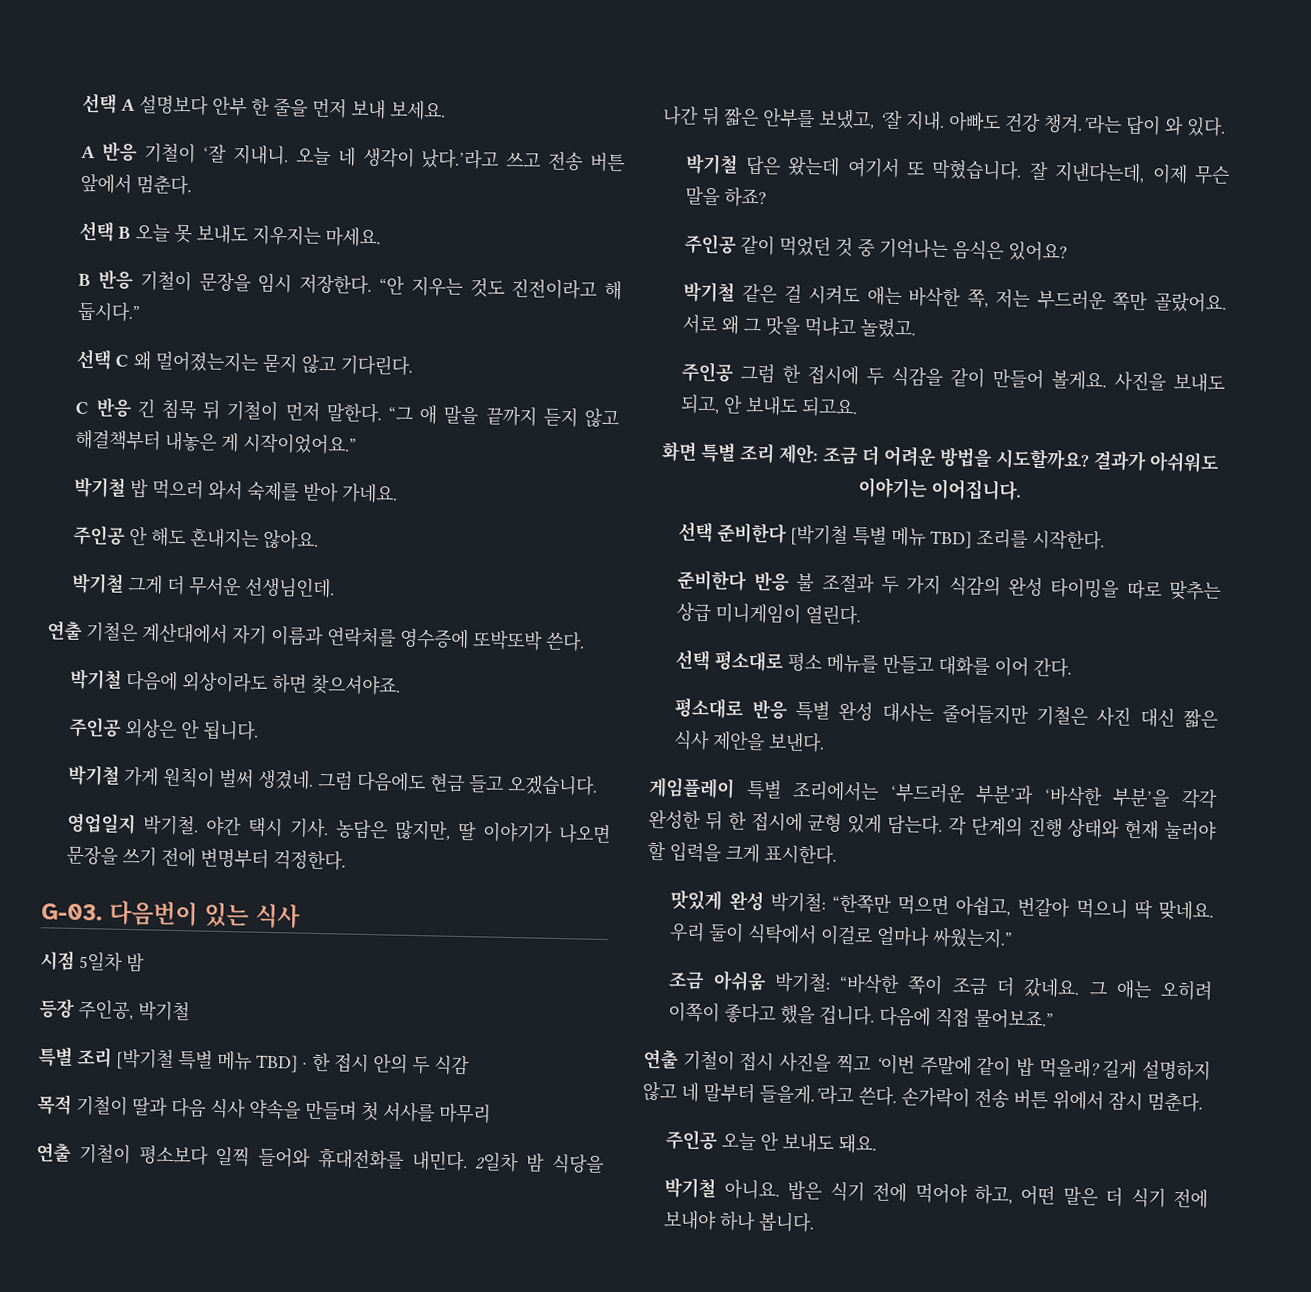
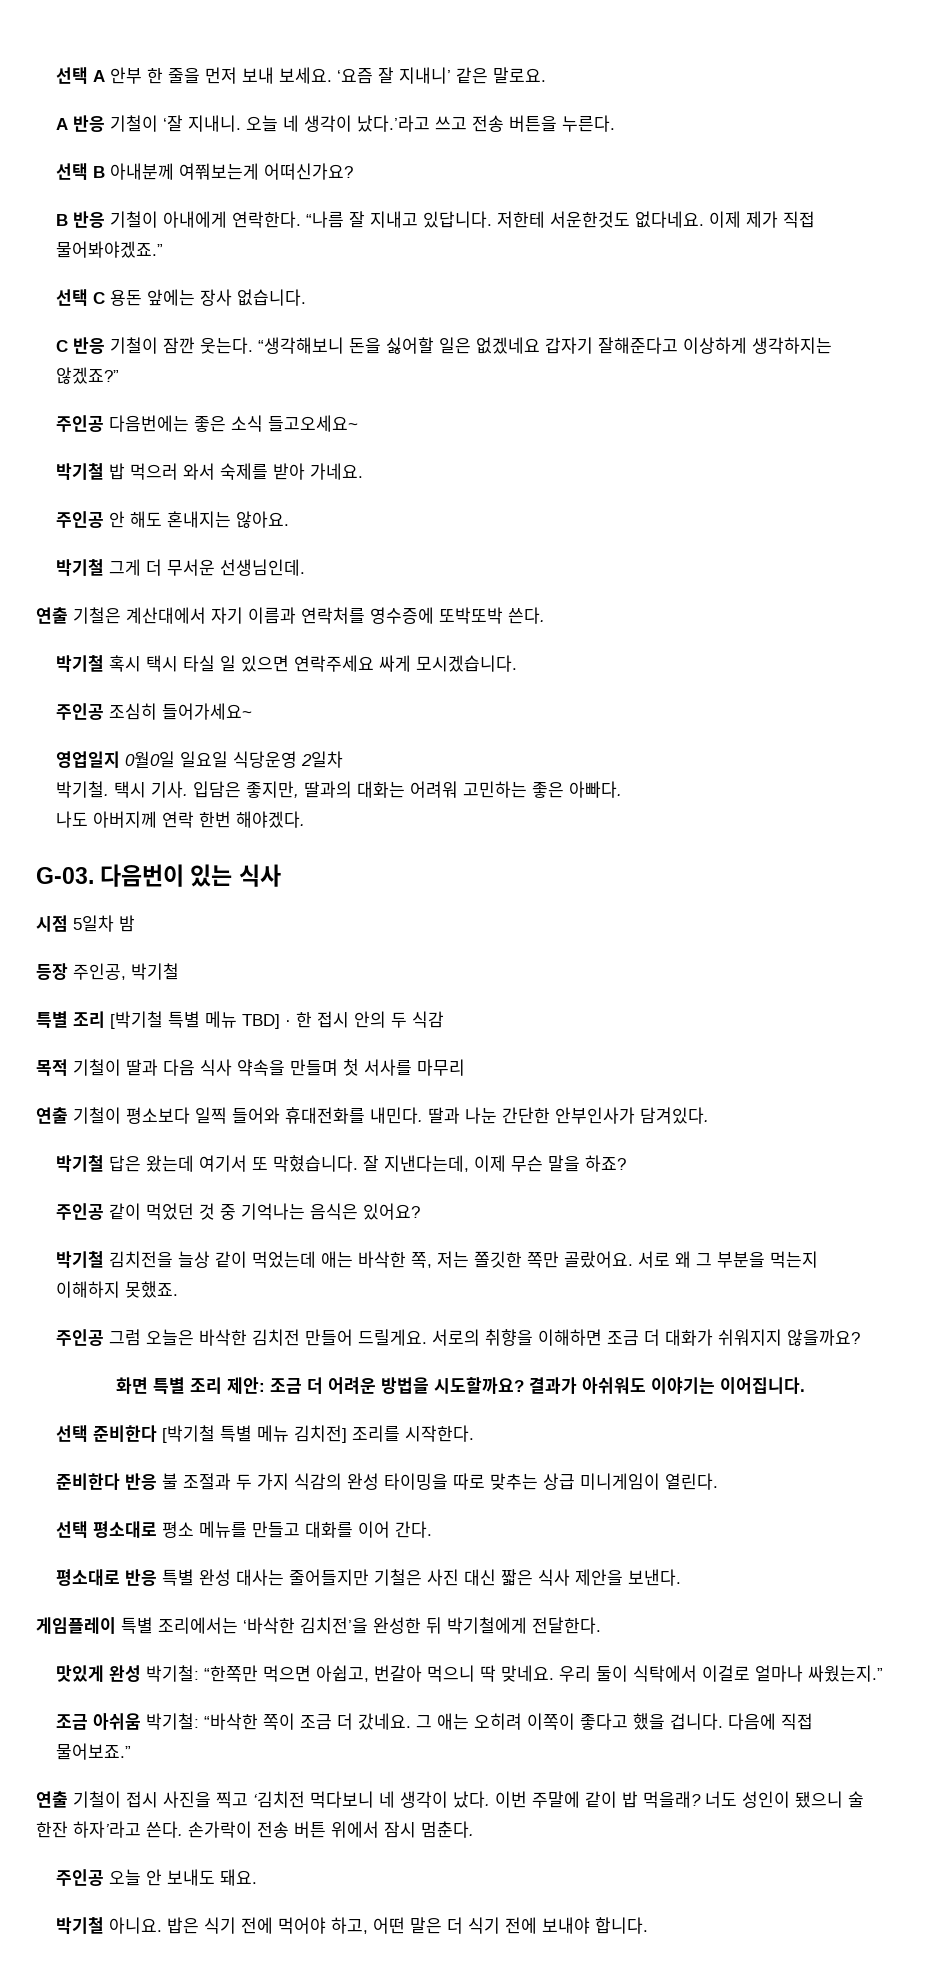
- 선택 A 설명보다 안부 한 줄을 먼저 보내 보세요.
+ 선택 A 안부 한 줄을 먼저 보내 보세요. ‘요즘 잘 지내니’ 같은 말로요.
- 오늘 네 생각이 났다.’라고 쓰고 전송 버튼 앞에서 멈춘다.
+ 오늘 네 생각이 났다.’라고 쓰고 전송 버튼을 누른다.
- 선택 B 오늘 못 보내도 지우지는 마세요.
- B 반응 기철이 문장을 임시 저장한다. “안 지우는 것도 진전이라고 해 둡시다.”
- 선택 C 왜 멀어졌는지는 묻지 않고 기다린다.
- C 반응 긴 침묵 뒤 기철이 먼저 말한다. “그 애 말을 끝까지 듣지 않고 해결책부터 내놓은 게 시작이었어요.”
+ 선택 B 아내분께 여쭤보는게 어떠신가요?
+ B 반응 기철이 아내에게 연락한다. “나름 잘 지내고 있답니다. 저한테 서운한것도 없다네요. 이제 제가 직접 물어봐야겠죠.”
+ 선택 C 용돈 앞에는 장사 없습니다.
+ C 반응 기철이 잠깐 웃는다. “생각해보니 돈을 싫어할 일은 없겠네요 갑자기 잘해준다고 이상하게 생각하지는 않겠죠?”
+ 주인공 다음번에는 좋은 소식 들고오세요~
- 박기철 다음에 외상이라도 하면 찾으셔야죠.
- 주인공 외상은 안 됩니다.
- 박기철 가게 원칙이 벌써 생겼네. 그럼 다음에도 현금 들고 오겠습니다.
- 영업일지 박기철. 야간 택시 기사. 농담은 많지만, 딸 이야기가 나오면 문장을 쓰기 전에 변명부터 걱정한다.
+ 박기철 혹시 택시 타실 일 있으면 연락주세요 싸게 모시겠습니다.
+ 주인공 조심히 들어가세요~
+ 영업일지 0월0일 일요일 식당운영 2일차
+ 박기철. 택시 기사. 입담은 좋지만, 딸과의 대화는 어려워 고민하는 좋은 아빠다.
+ 나도 아버지께 연락 한번 해야겠다.
- 2일차 밤 식당을 나간 뒤 짧은 안부를 보냈고, ‘잘 지내. 아빠도 건강 챙겨.’라는 답이 와 있다.
+ 딸과 나눈 간단한 안부인사가 담겨있다.
- 박기철 같은 걸 시켜도 애는 바삭한 쪽, 저는 부드러운 쪽만 골랐어요.
+ 박기철 김치전을 늘상 같이 먹었는데 애는 바삭한 쪽, 저는 쫄깃한 쪽만 골랐어요.
- 서로 왜 그 맛을 먹냐고 놀렸고.
- 주인공 그럼 한 접시에 두 식감을 같이 만들어 볼게요. 사진을 보내도 되고, 안 보내도 되고요.
+ 서로 왜 그 부분을 먹는지 이해하지 못했죠.
+ 주인공 그럼 오늘은 바삭한 김치전 만들어 드릴게요. 서로의 취향을 이해하면 조금 더 대화가 쉬워지지 않을까요?
- 선택 준비한다 [박기철 특별 메뉴 TBD] 조리를 시작한다.
+ 선택 준비한다 [박기철 특별 메뉴 김치전] 조리를 시작한다.
- 게임플레이 특별 조리에서는 ‘부드러운 부분’과 ‘바삭한 부분’을 각각 완성한 뒤 한 접시에 균형 있게 담는다. 각 단계의 진행 상태와 현재 눌러야 할 입력을 크게 표시한다.
+ 게임플레이 특별 조리에서는 ‘바삭한 김치전’을 완성한 뒤 박기철에게 전달한다.
- 연출 기철이 접시 사진을 찍고 ‘이번 주말에 같이 밥 먹을래? 길게 설명하지 않고 네 말부터 들을게.’라고 쓴다.
+ 연출 기철이 접시 사진을 찍고 ‘김치전 먹다보니 네 생각이 났다. 이번 주말에 같이 밥 먹을래? 너도 성인이 됐으니 술 한잔 하자’라고 쓴다.
- 밥은 식기 전에 먹어야 하고, 어떤 말은 더 식기 전에 보내야 하나 봅니다.
+ 밥은 식기 전에 먹어야 하고, 어떤 말은 더 식기 전에 보내야 합니다.

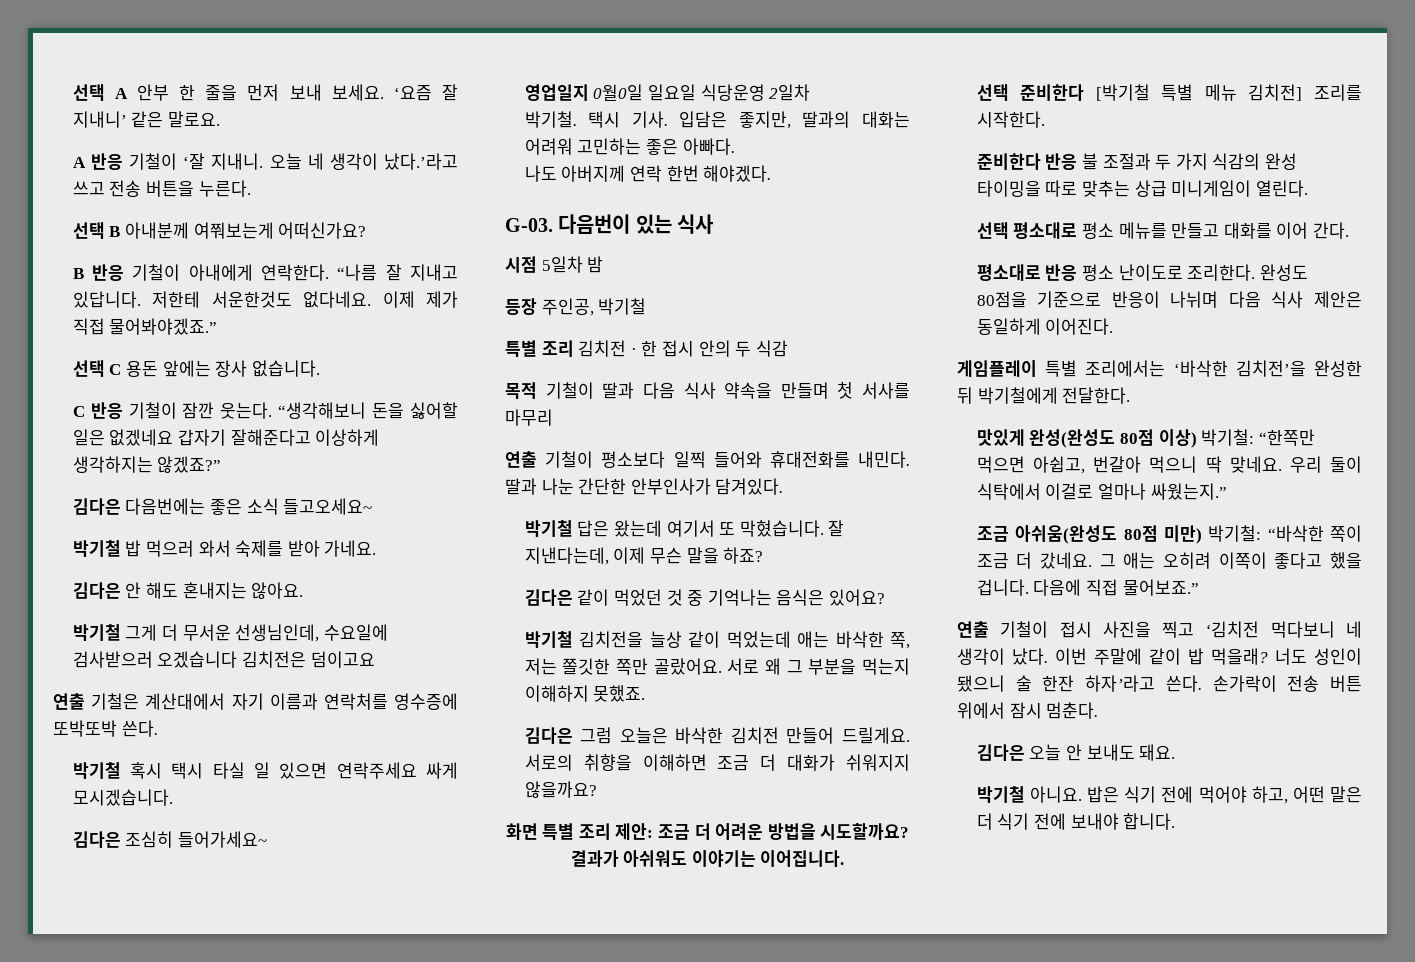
- 주인공 다음번에는 좋은 소식 들고오세요~
+ 김다은 다음번에는 좋은 소식 들고오세요~
- 주인공 안 해도 혼내지는 않아요.
+ 김다은 안 해도 혼내지는 않아요.
- 박기철 그게 더 무서운 선생님인데.
+ 박기철 그게 더 무서운 선생님인데, 수요일에 검사받으러 오겠습니다 김치전은 덤이고요
- 주인공 조심히 들어가세요~
+ 김다은 조심히 들어가세요~
- 특별 조리 [박기철 특별 메뉴 TBD] · 한 접시 안의 두 식감
+ 특별 조리 김치전 · 한 접시 안의 두 식감
- 주인공 같이 먹었던 것 중 기억나는 음식은 있어요?
+ 김다은 같이 먹었던 것 중 기억나는 음식은 있어요?
- 주인공 그럼 오늘은 바삭한 김치전 만들어 드릴게요.
+ 김다은 그럼 오늘은 바삭한 김치전 만들어 드릴게요.
- 평소대로 반응 특별 완성 대사는 줄어들지만 기철은 사진 대신 짧은 식사 제안을 보낸다.
+ 평소대로 반응 평소 난이도로 조리한다. 완성도 80점을 기준으로 반응이 나뉘며 다음 식사 제안은 동일하게 이어진다.
- 맛있게 완성 박기철: “한쪽만 먹으면 아쉽고, 번갈아 먹으니 딱 맞네요.
+ 맛있게 완성(완성도 80점 이상) 박기철: “한쪽만 먹으면 아쉽고, 번갈아 먹으니 딱 맞네요.
- 조금 아쉬움 박기철: “바삭한 쪽이 조금 더 갔네요.
+ 조금 아쉬움(완성도 80점 미만) 박기철: “바삭한 쪽이 조금 더 갔네요.
- 주인공 오늘 안 보내도 돼요.
+ 김다은 오늘 안 보내도 돼요.

